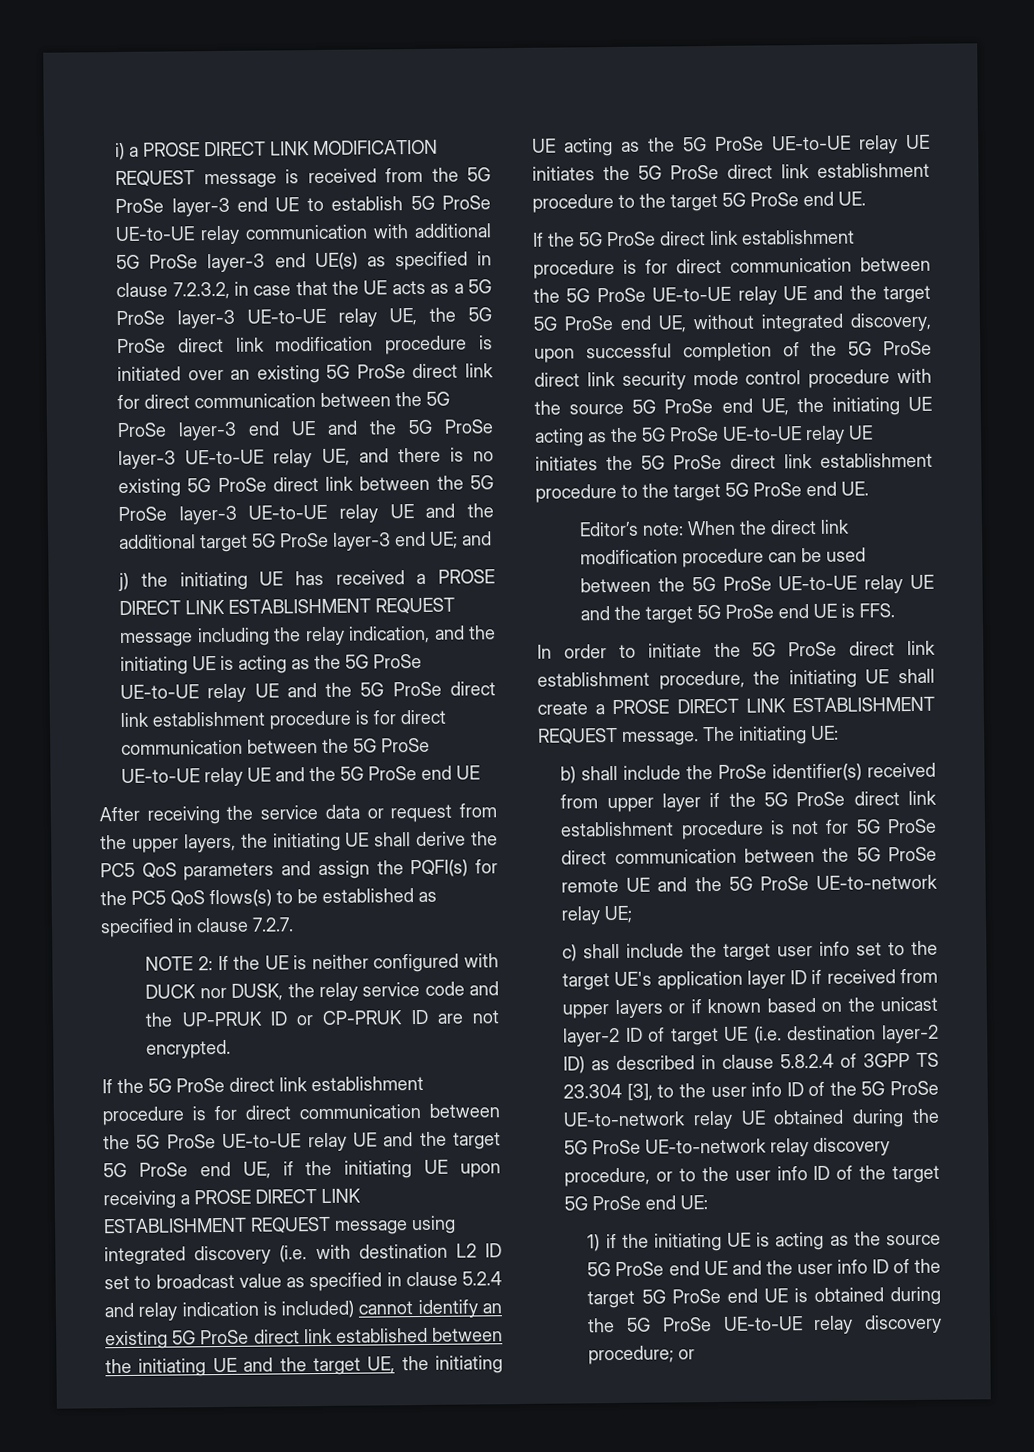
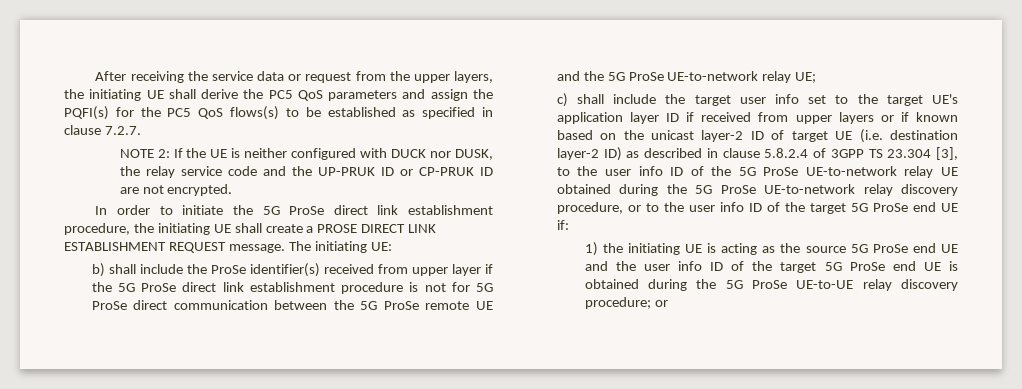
- i) a PROSE DIRECT LINK MODIFICATION REQUEST message is received from the 5G ProSe layer-3 end UE to establish 5G ProSe UE-to-UE relay communication with additional 5G ProSe layer-3 end UE(s) as specified in clause 7.2.3.2, in case that the UE acts as a 5G ProSe layer-3 UE-to-UE relay UE, the 5G ProSe direct link modification procedure is initiated over an existing 5G ProSe direct link for direct communication between the 5G ProSe layer-3 end UE and the 5G ProSe layer-3 UE-to-UE relay UE, and there is no existing 5G ProSe direct link between the 5G ProSe layer-3 UE-to-UE relay UE and the additional target 5G ProSe layer-3 end UE; and
- j) the initiating UE has received a PROSE DIRECT LINK ESTABLISHMENT REQUEST message including the relay indication, and the initiating UE is acting as the 5G ProSe UE-to-UE relay UE and the 5G ProSe direct link establishment procedure is for direct communication between the 5G ProSe UE-to-UE relay UE and the 5G ProSe end UE
- If the 5G ProSe direct link establishment procedure is for direct communication between the 5G ProSe UE-to-UE relay UE and the target 5G ProSe end UE, if the initiating UE upon receiving a PROSE DIRECT LINK ESTABLISHMENT REQUEST message using integrated discovery (i.e. with destination L2 ID set to broadcast value as specified in clause 5.2.4 and relay indication is included) cannot identify an existing 5G ProSe direct link established between the initiating UE and the target UE, the initiating UE acting as the 5G ProSe UE-to-UE relay UE initiates the 5G ProSe direct link establishment procedure to the target 5G ProSe end UE.
- If the 5G ProSe direct link establishment procedure is for direct communication between the 5G ProSe UE-to-UE relay UE and the target 5G ProSe end UE, without integrated discovery, upon successful completion of the 5G ProSe direct link security mode control procedure with the source 5G ProSe end UE, the initiating UE acting as the 5G ProSe UE-to-UE relay UE initiates the 5G ProSe direct link establishment procedure to the target 5G ProSe end UE.
- Editor’s note: When the direct link modification procedure can be used between the 5G ProSe UE-to-UE relay UE and the target 5G ProSe end UE is FFS.
- c) shall include the target user info set to the target UE's application layer ID if received from upper layers or if known based on the unicast layer-2 ID of target UE (i.e. destination layer-2 ID) as described in clause 5.8.2.4 of 3GPP TS 23.304 [3], to the user info ID of the 5G ProSe UE-to-network relay UE obtained during the 5G ProSe UE-to-network relay discovery procedure, or to the user info ID of the target 5G ProSe end UE:
+ c) shall include the target user info set to the target UE's application layer ID if received from upper layers or if known based on the unicast layer-2 ID of target UE (i.e. destination layer-2 ID) as described in clause 5.8.2.4 of 3GPP TS 23.304 [3], to the user info ID of the 5G ProSe UE-to-network relay UE obtained during the 5G ProSe UE-to-network relay discovery procedure, or to the user info ID of the target 5G ProSe end UE if:
- 1) if the initiating UE is acting as the source 5G ProSe end UE and the user info ID of the target 5G ProSe end UE is obtained during the 5G ProSe UE-to-UE relay discovery procedure; or
+ 1) the initiating UE is acting as the source 5G ProSe end UE and the user info ID of the target 5G ProSe end UE is obtained during the 5G ProSe UE-to-UE relay discovery procedure; or

